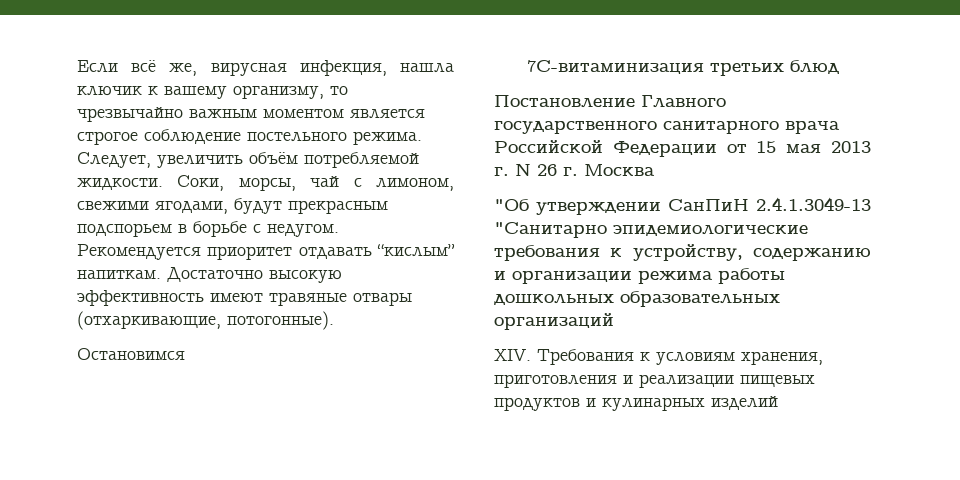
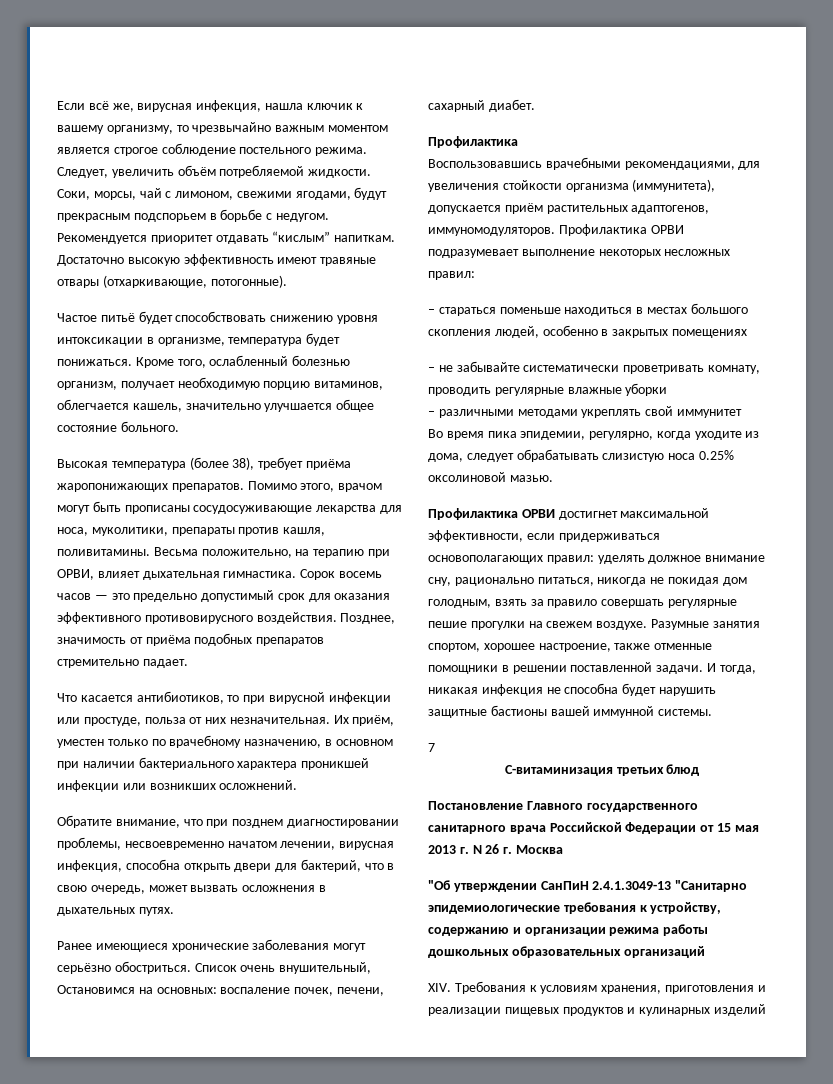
- Остановимся
- 7С-витаминизация третьих блюд
+ Частое питьё будет способствовать снижению уровня интоксикации в организме, температура будет понижаться. Кроме того, ослабленный болезнью организм, получает необходимую порцию витаминов, облегчается кашель, значительно улучшается общее состояние больного.
+ Высокая температура (более 38), требует приёма жаропонижающих препаратов. Помимо этого, врачом могут быть прописаны сосудосуживающие лекарства для носа, муколитики, препараты против кашля, поливитамины. Весьма положительно, на терапию при ОРВИ, влияет дыхательная гимнастика. Сорок восемь часов — это предельно допустимый срок для оказания эффективного противовирусного воздействия. Позднее, значимость от приёма подобных препаратов стремительно падает.
+ Что касается антибиотиков, то при вирусной инфекции или простуде, польза от них незначительная. Их приём, уместен только по врачебному назначению, в основном при наличии бактериального характера проникшей инфекции или возникших осложнений.
+ Обратите внимание, что при позднем диагностировании проблемы, несвоевременно начатом лечении, вирусная инфекция, способна открыть двери для бактерий, что в свою очередь, может вызвать осложнения в дыхательных путях.
+ Ранее имеющиеся хронические заболевания могут серьёзно обостриться. Список очень внушительный, Остановимся на основных: воспаление почек, печени, сахарный диабет.
+ Профилактика
+ Воспользовавшись врачебными рекомендациями, для увеличения стойкости организма (иммунитета), допускается приём растительных адаптогенов, иммуномодуляторов. Профилактика ОРВИ подразумевает выполнение некоторых несложных правил:
+ – стараться поменьше находиться в местах большого скопления людей, особенно в закрытых помещениях
+ – не забывайте систематически проветривать комнату, проводить регулярные влажные уборки
+ – различными методами укреплять свой иммунитет
+ Во время пика эпидемии, регулярно, когда уходите из дома, следует обрабатывать слизистую носа 0.25% оксолиновой мазью.
+ Профилактика ОРВИ достигнет максимальной эффективности, если придерживаться основополагающих правил: уделять должное внимание сну, рационально питаться, никогда не покидая дом голодным, взять за правило совершать регулярные пешие прогулки на свежем воздухе. Разумные занятия спортом, хорошее настроение, также отменные помощники в решении поставленной задачи. И тогда, никакая инфекция не способна будет нарушить защитные бастионы вашей иммунной системы.
+ 7
+ С-витаминизация третьих блюд

